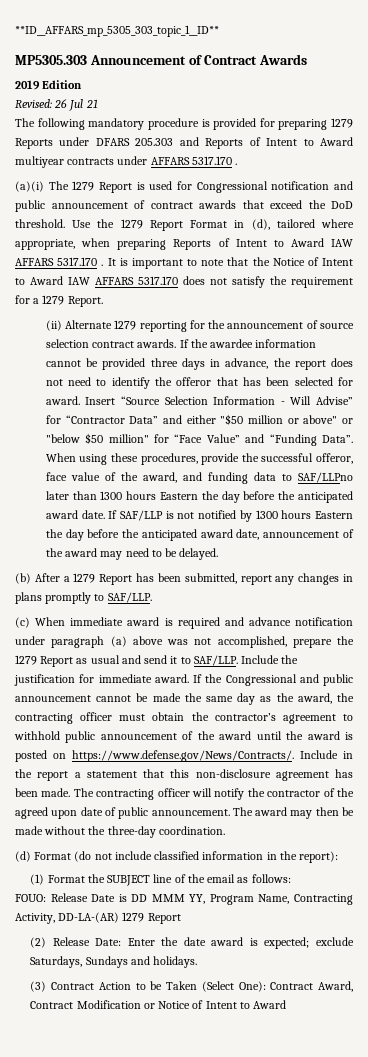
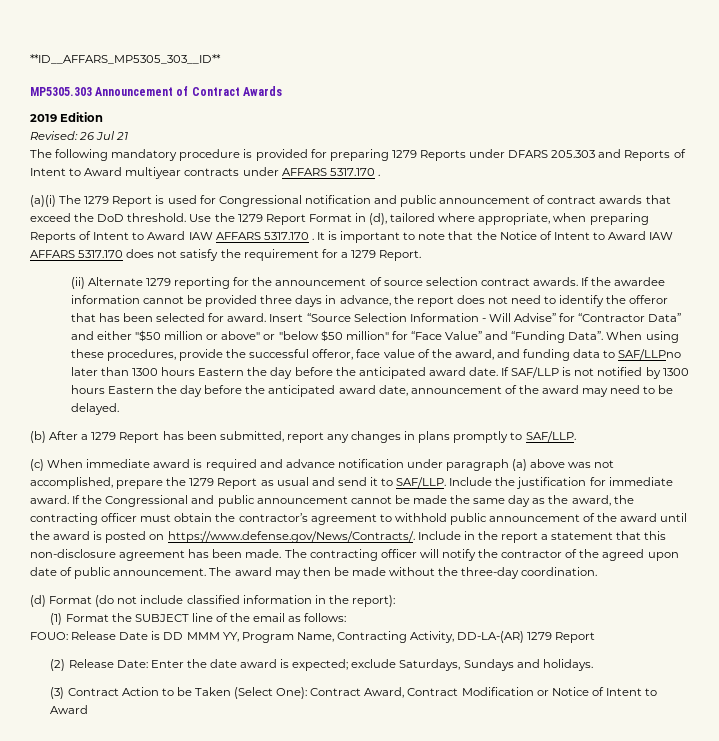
- **ID__AFFARS_mp_5305_303_topic_1__ID**
+ **ID__AFFARS_MP5305_303__ID**

